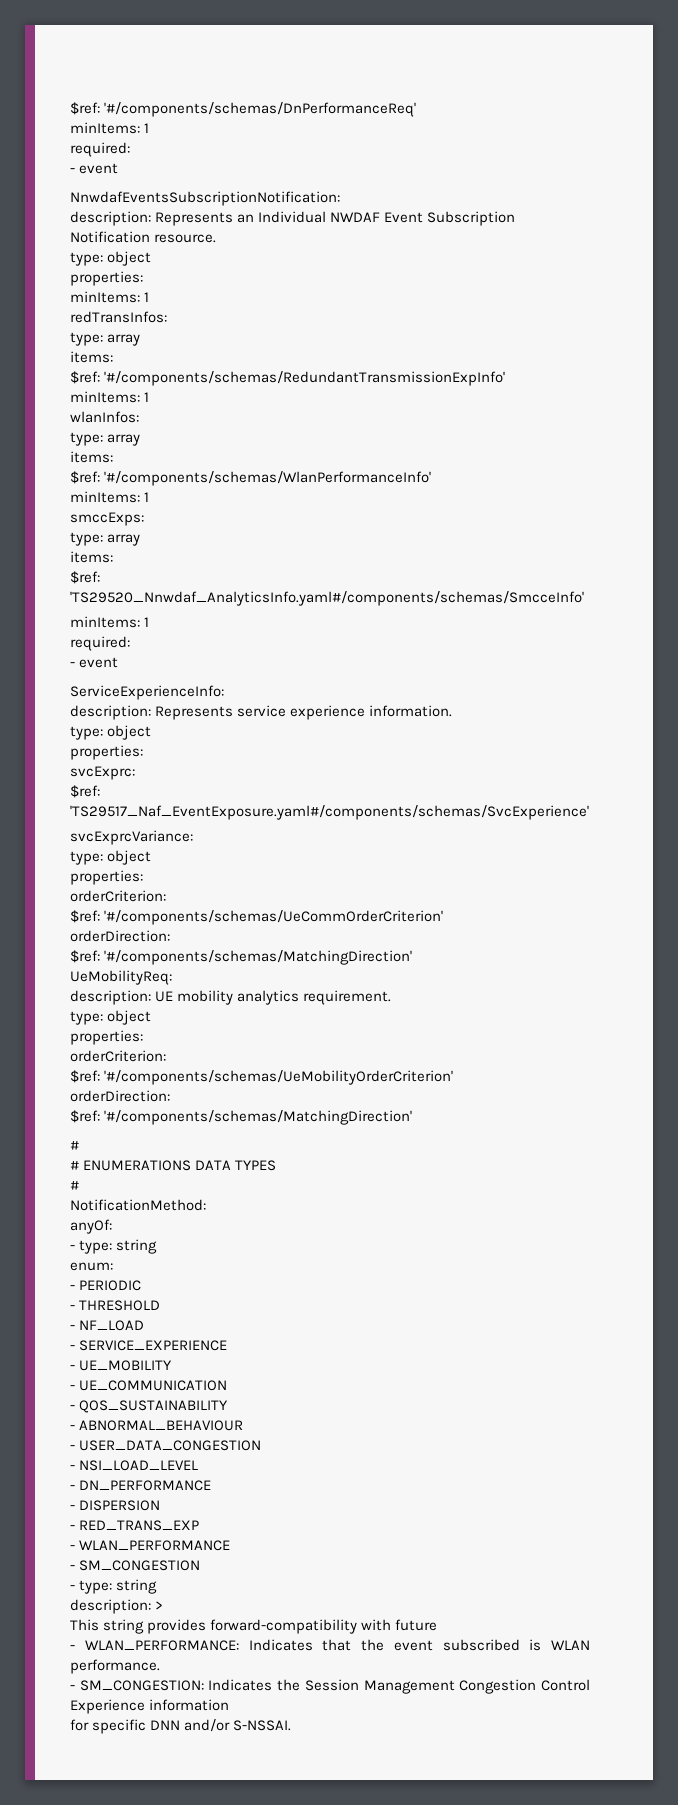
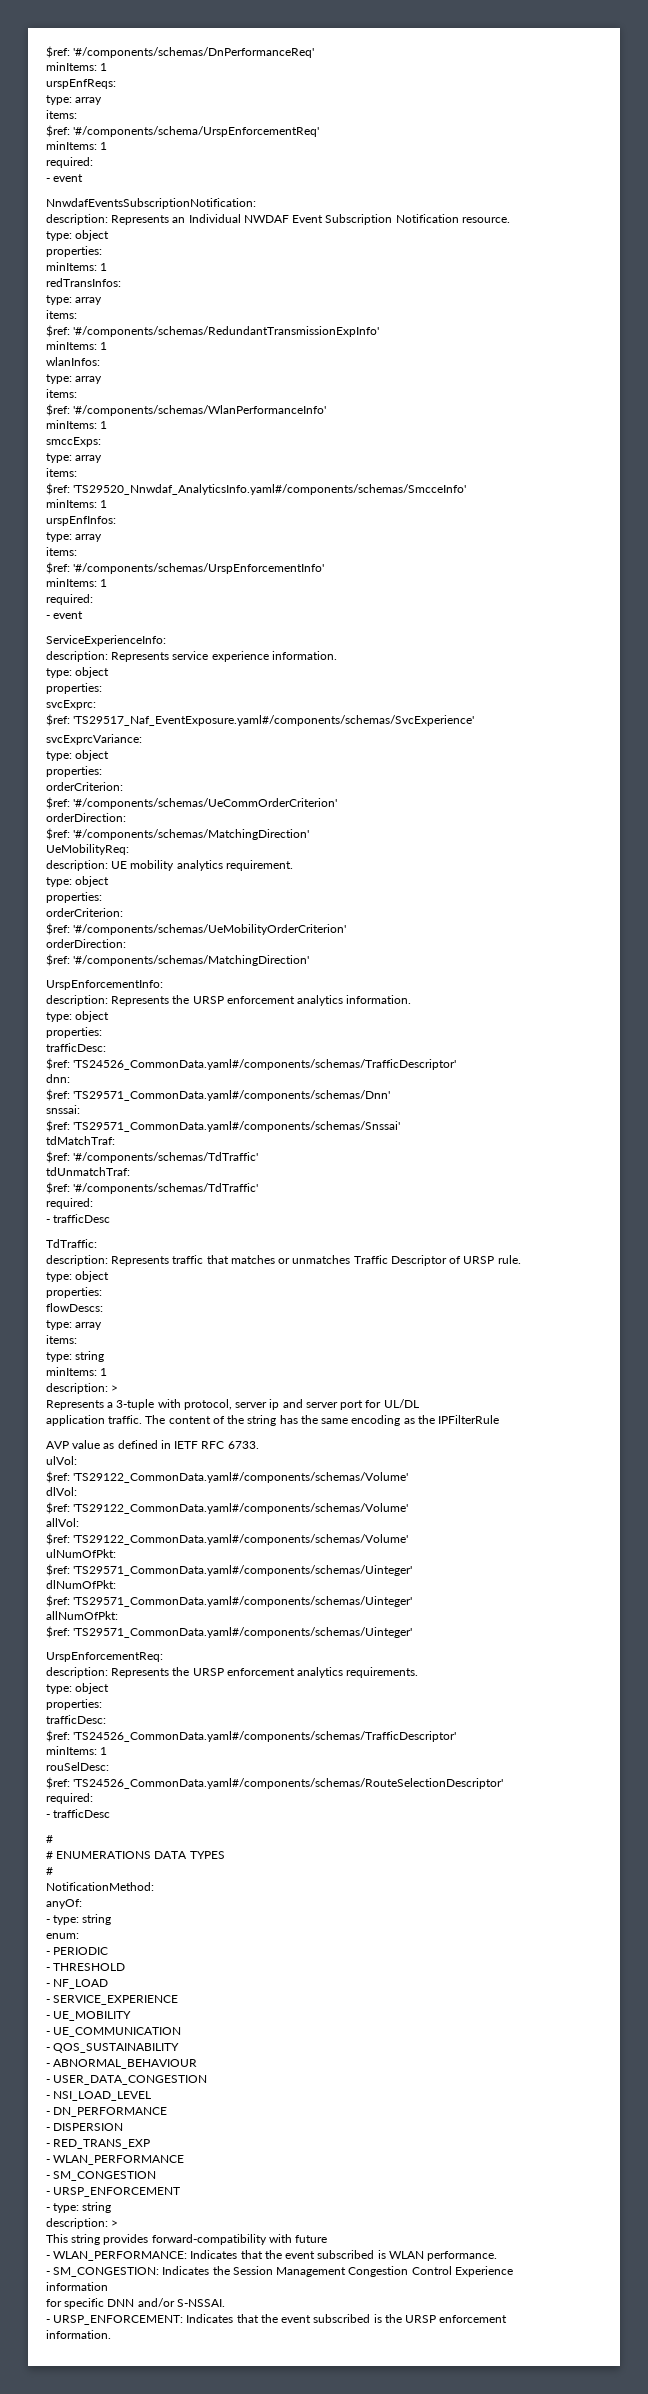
+ urspEnfReqs:
+ type: array
+ items:
+ $ref: '#/components/schema/UrspEnforcementReq'
+ minItems: 1
+ urspEnfInfos:
+ type: array
+ items:
+ $ref: '#/components/schemas/UrspEnforcementInfo'
+ minItems: 1
+ UrspEnforcementInfo:
+ description: Represents the URSP enforcement analytics information.
+ type: object
+ properties:
+ trafficDesc:
+ $ref: 'TS24526_CommonData.yaml#/components/schemas/TrafficDescriptor'
+ dnn:
+ $ref: 'TS29571_CommonData.yaml#/components/schemas/Dnn'
+ snssai:
+ $ref: 'TS29571_CommonData.yaml#/components/schemas/Snssai'
+ tdMatchTraf:
+ $ref: '#/components/schemas/TdTraffic'
+ tdUnmatchTraf:
+ $ref: '#/components/schemas/TdTraffic'
+ required:
+ - trafficDesc
+ TdTraffic:
+ description: Represents traffic that matches or unmatches Traffic Descriptor of URSP rule.
+ type: object
+ properties:
+ flowDescs:
+ type: array
+ items:
+ type: string
+ minItems: 1
+ description: >
+ Represents a 3-tuple with protocol, server ip and server port for UL/DL
+ application traffic. The content of the string has the same encoding as the IPFilterRule
+ AVP value as defined in IETF RFC 6733.
+ ulVol:
+ $ref: 'TS29122_CommonData.yaml#/components/schemas/Volume'
+ dlVol:
+ $ref: 'TS29122_CommonData.yaml#/components/schemas/Volume'
+ allVol:
+ $ref: 'TS29122_CommonData.yaml#/components/schemas/Volume'
+ ulNumOfPkt:
+ $ref: 'TS29571_CommonData.yaml#/components/schemas/Uinteger'
+ dlNumOfPkt:
+ $ref: 'TS29571_CommonData.yaml#/components/schemas/Uinteger'
+ allNumOfPkt:
+ $ref: 'TS29571_CommonData.yaml#/components/schemas/Uinteger'
+ UrspEnforcementReq:
+ description: Represents the URSP enforcement analytics requirements.
+ type: object
+ properties:
+ trafficDesc:
+ $ref: 'TS24526_CommonData.yaml#/components/schemas/TrafficDescriptor'
+ minItems: 1
+ rouSelDesc:
+ $ref: 'TS24526_CommonData.yaml#/components/schemas/RouteSelectionDescriptor'
+ required:
+ - trafficDesc
+ - URSP_ENFORCEMENT
+ - URSP_ENFORCEMENT: Indicates that the event subscribed is the URSP enforcement information.

